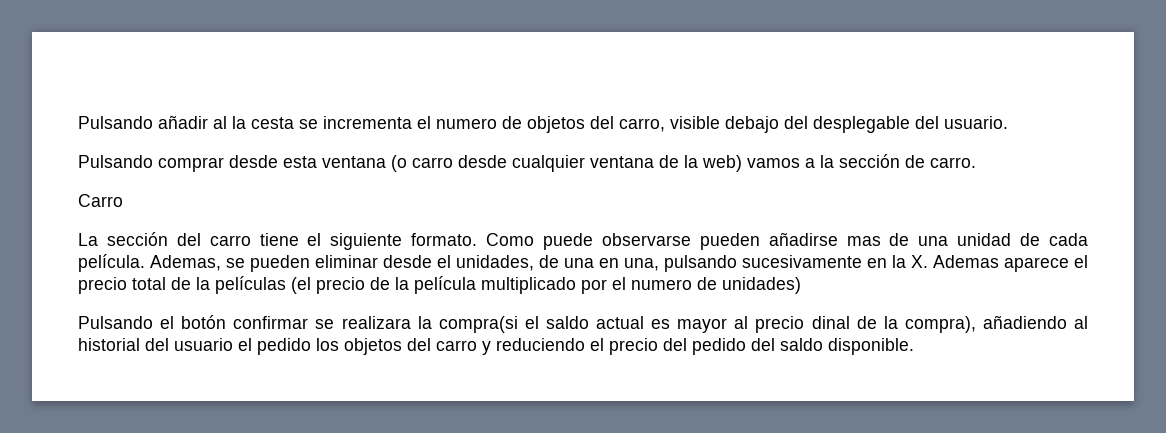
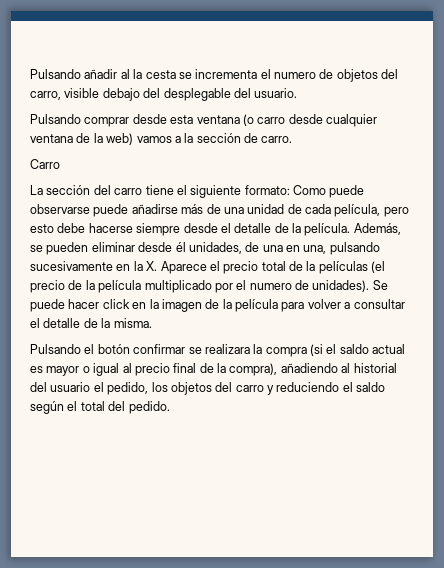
- La sección del carro tiene el siguiente formato. Como puede observarse pueden añadirse mas de una unidad de cada película. Ademas, se pueden eliminar desde el unidades, de una en una, pulsando sucesivamente en la X. Ademas aparece el precio total de la películas (el precio de la película multiplicado por el numero de unidades)
+ La sección del carro tiene el siguiente formato: Como puede observarse puede añadirse más de una unidad de cada película, pero esto debe hacerse siempre desde el detalle de la película. Además, se pueden eliminar desde él unidades, de una en una, pulsando sucesivamente en la X. Aparece el precio total de la películas (el precio de la película multiplicado por el numero de unidades). Se puede hacer click en la imagen de la película para volver a consultar el detalle de la misma.
- Pulsando el botón confirmar se realizara la compra(si el saldo actual es mayor al precio dinal de la compra), añadiendo al historial del usuario el pedido los objetos del carro y reduciendo el precio del pedido del saldo disponible.
+ Pulsando el botón confirmar se realizara la compra (si el saldo actual es mayor o igual al precio final de la compra), añadiendo al historial del usuario el pedido, los objetos del carro y reduciendo el saldo según el total del pedido.

